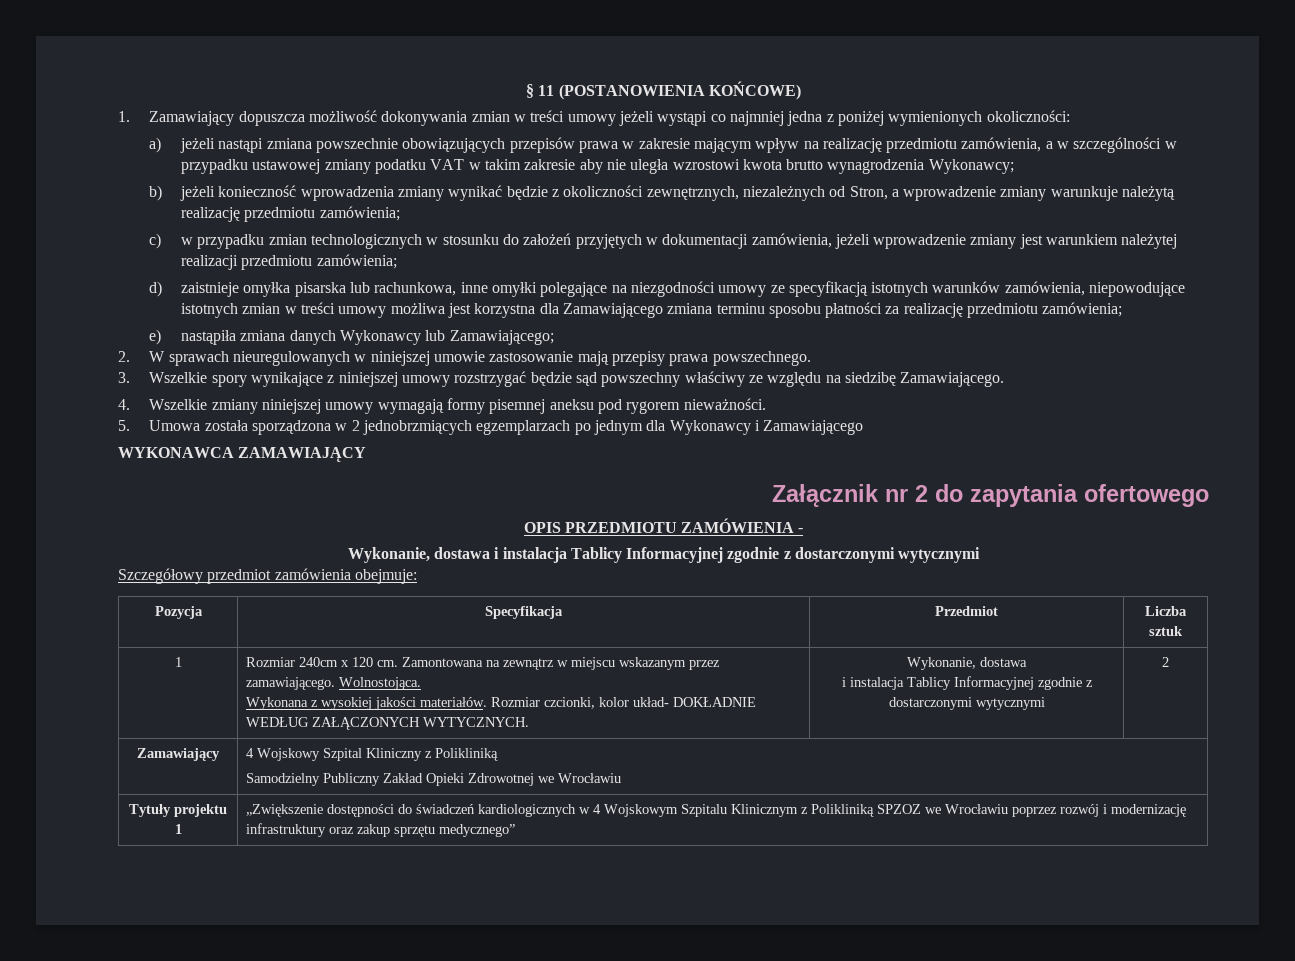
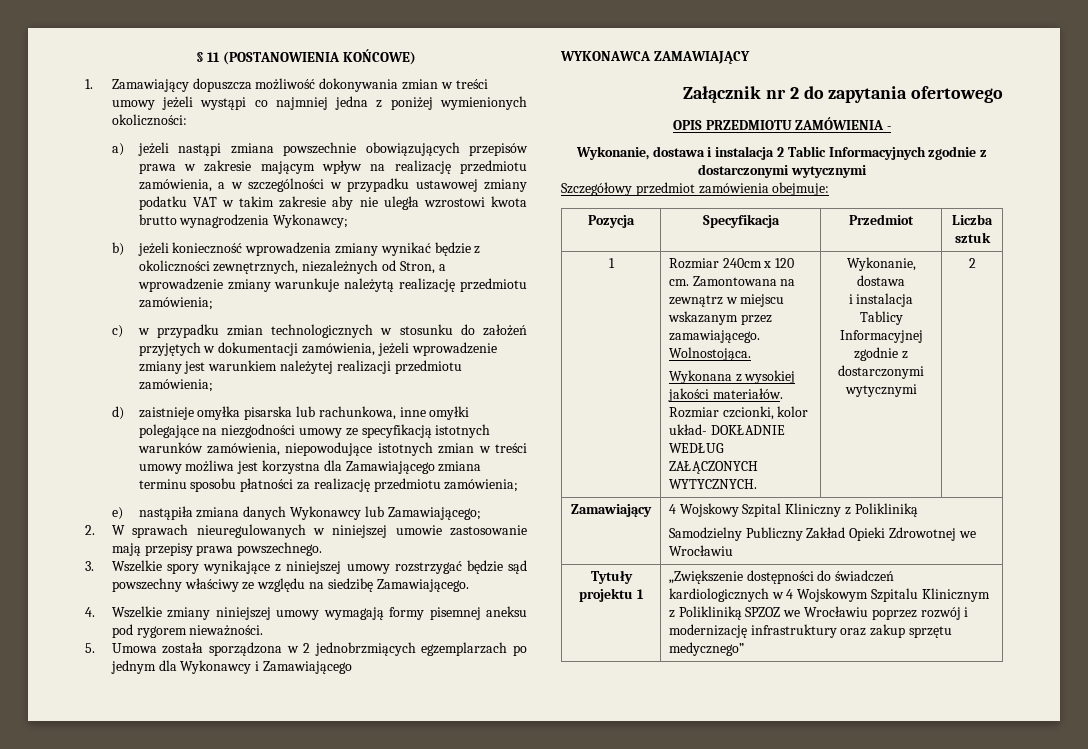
- Wykonanie, dostawa i instalacja Tablicy Informacyjnej zgodnie z dostarczonymi wytycznymi
+ Wykonanie, dostawa i instalacja 2 Tablic Informacyjnych zgodnie z dostarczonymi wytycznymi

